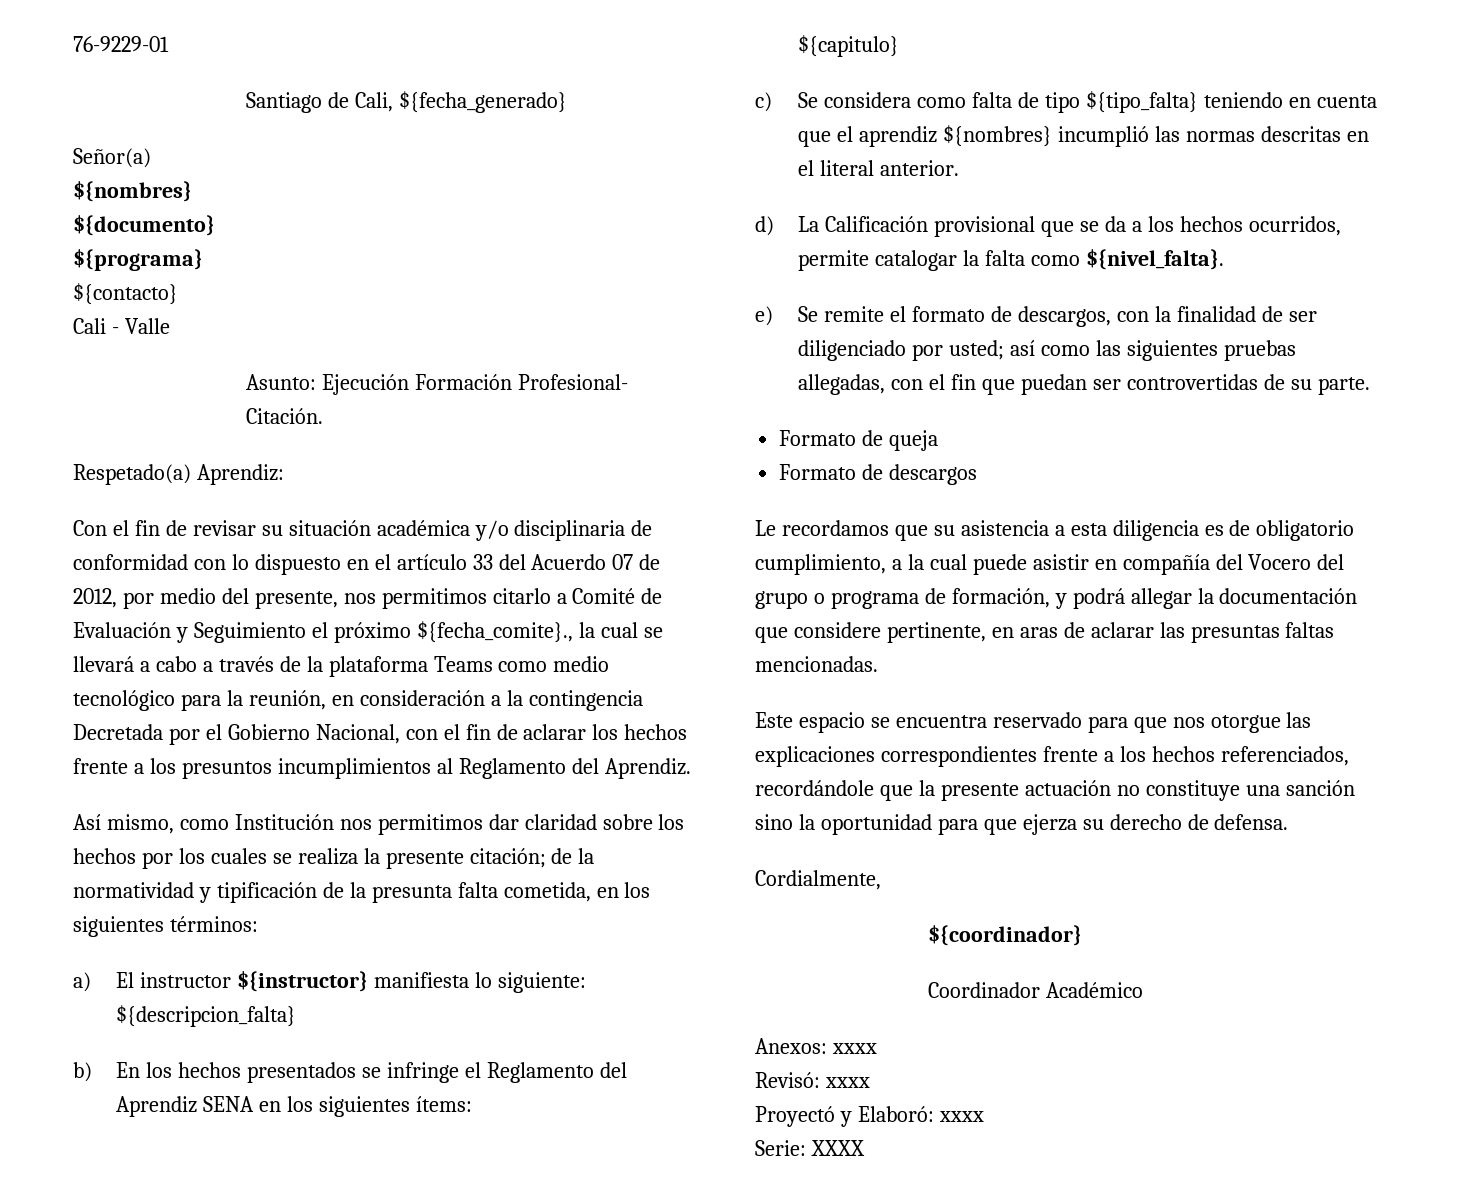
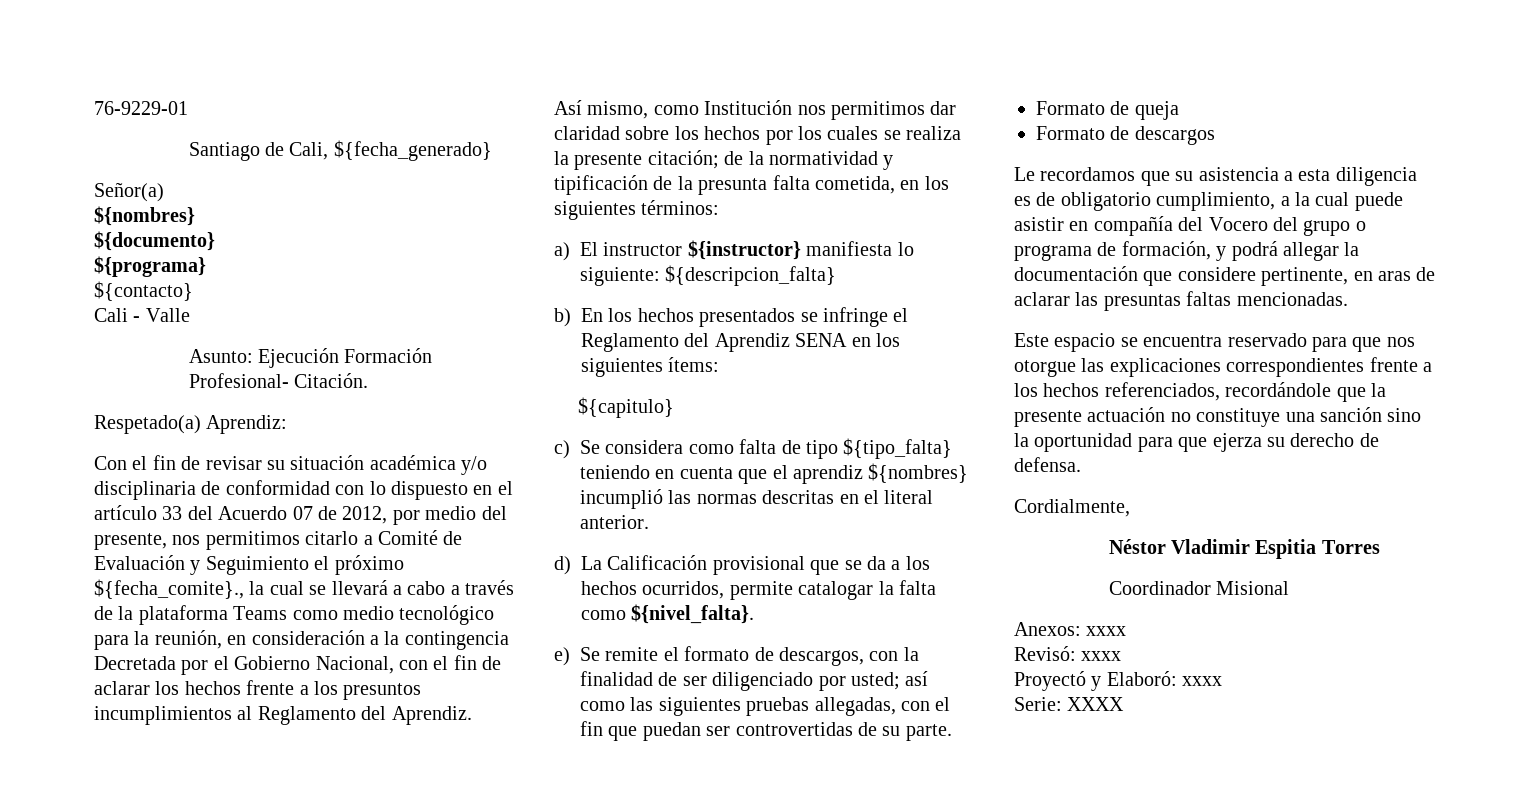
- ${coordinador}
+ Néstor Vladimir Espitia Torres
- Coordinador Académico
+ Coordinador Misional

